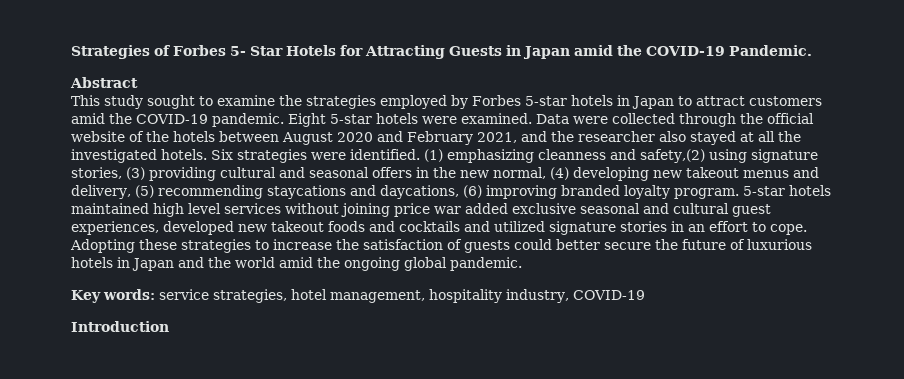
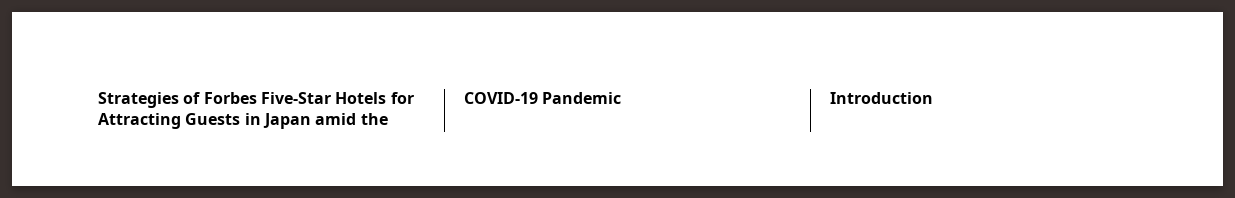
- Strategies of Forbes 5- Star Hotels for Attracting Guests in Japan amid the COVID-19 Pandemic.
- Abstract
- This study sought to examine the strategies employed by Forbes 5-star hotels in Japan to attract customers amid the COVID-19 pandemic. Eight 5-star hotels were examined. Data were collected through the official website of the hotels between August 2020 and February 2021, and the researcher also stayed at all the investigated hotels. Six strategies were identified. (1) emphasizing cleanness and safety,(2) using signature stories, (3) providing cultural and seasonal offers in the new normal, (4) developing new takeout menus and delivery, (5) recommending staycations and daycations, (6) improving branded loyalty program. 5-star hotels maintained high level services without joining price war added exclusive seasonal and cultural guest experiences, developed new takeout foods and cocktails and utilized signature stories in an effort to cope. Adopting these strategies to increase the satisfaction of guests could better secure the future of luxurious hotels in Japan and the world amid the ongoing global pandemic.
- Key words: service strategies, hotel management, hospitality industry, COVID-19
+ Strategies of Forbes Five-Star Hotels for Attracting Guests in Japan amid the COVID-19 Pandemic

